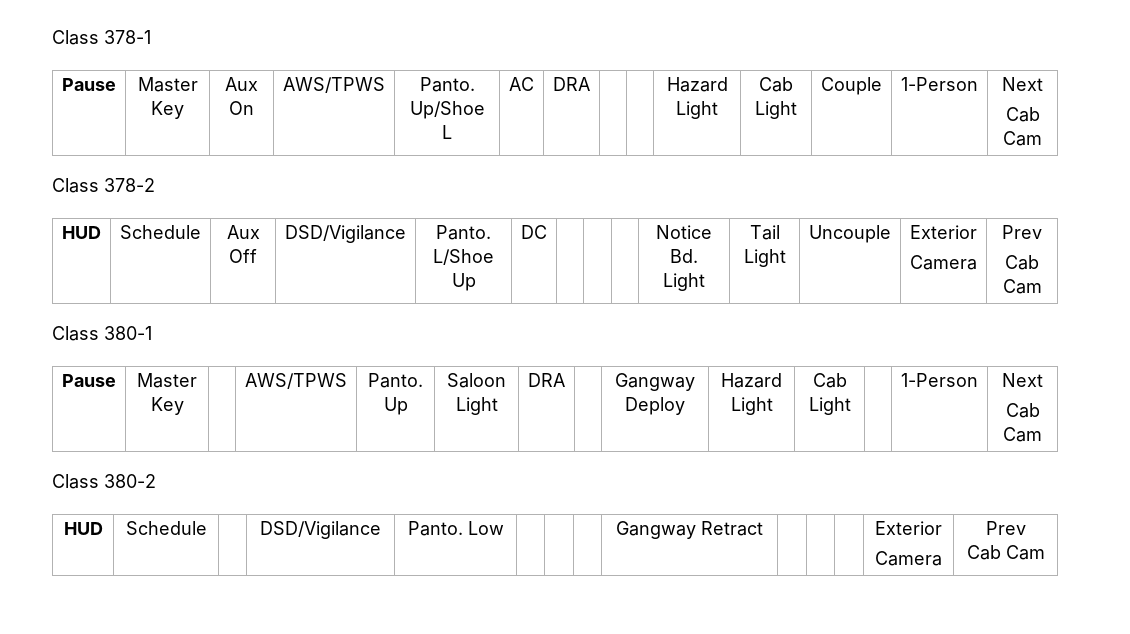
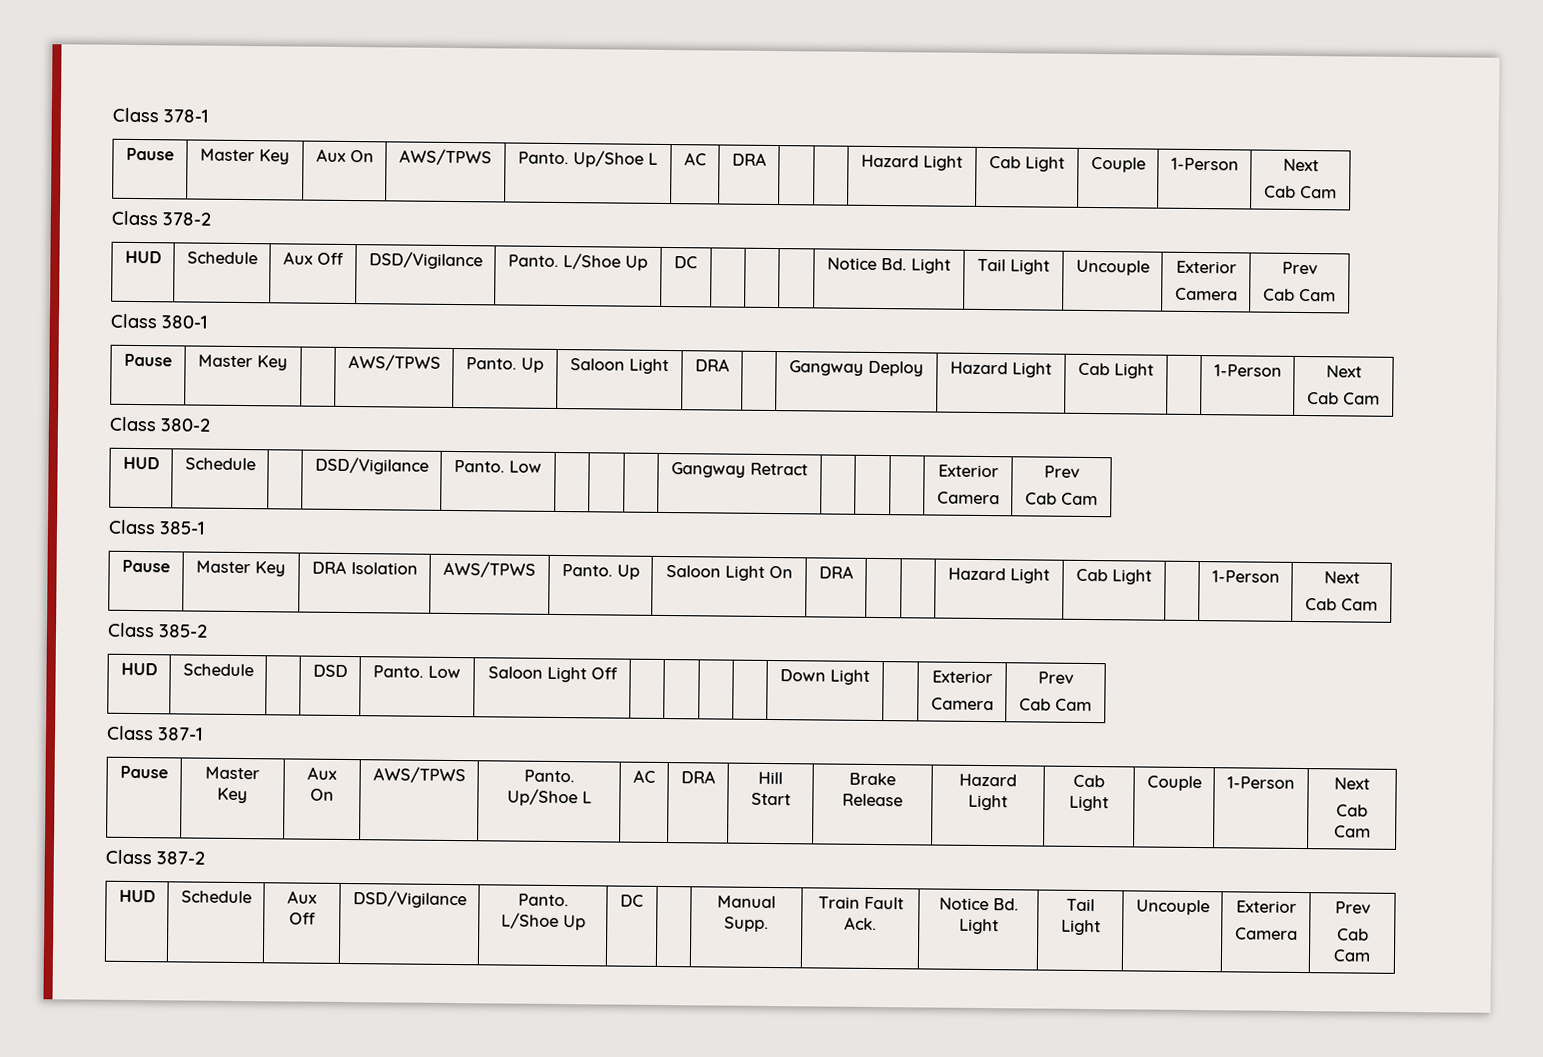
+ Class 385-1
+ Pause | Master Key | DRA Isolation | AWS/TPWS | Panto. Up | Saloon Light On | DRA | | | Hazard Light | Cab Light | | 1-Person | Next
+ Cab Cam
+ Class 385-2
+ HUD | Schedule | | DSD | Panto. Low | Saloon Light Off | | | | | Down Light | | Exterior
+ Camera | Prev
+ Cab Cam
+ Class 387-1
+ Pause | Master Key | Aux On | AWS/TPWS | Panto. Up/Shoe L | AC | DRA | Hill Start | Brake Release | Hazard Light | Cab Light | Couple | 1-Person | Next
+ Cab Cam
+ Class 387-2
+ HUD | Schedule | Aux Off | DSD/Vigilance | Panto. L/Shoe Up | DC | | Manual Supp. | Train Fault Ack. | Notice Bd. Light | Tail Light | Uncouple | Exterior
+ Camera | Prev
+ Cab Cam

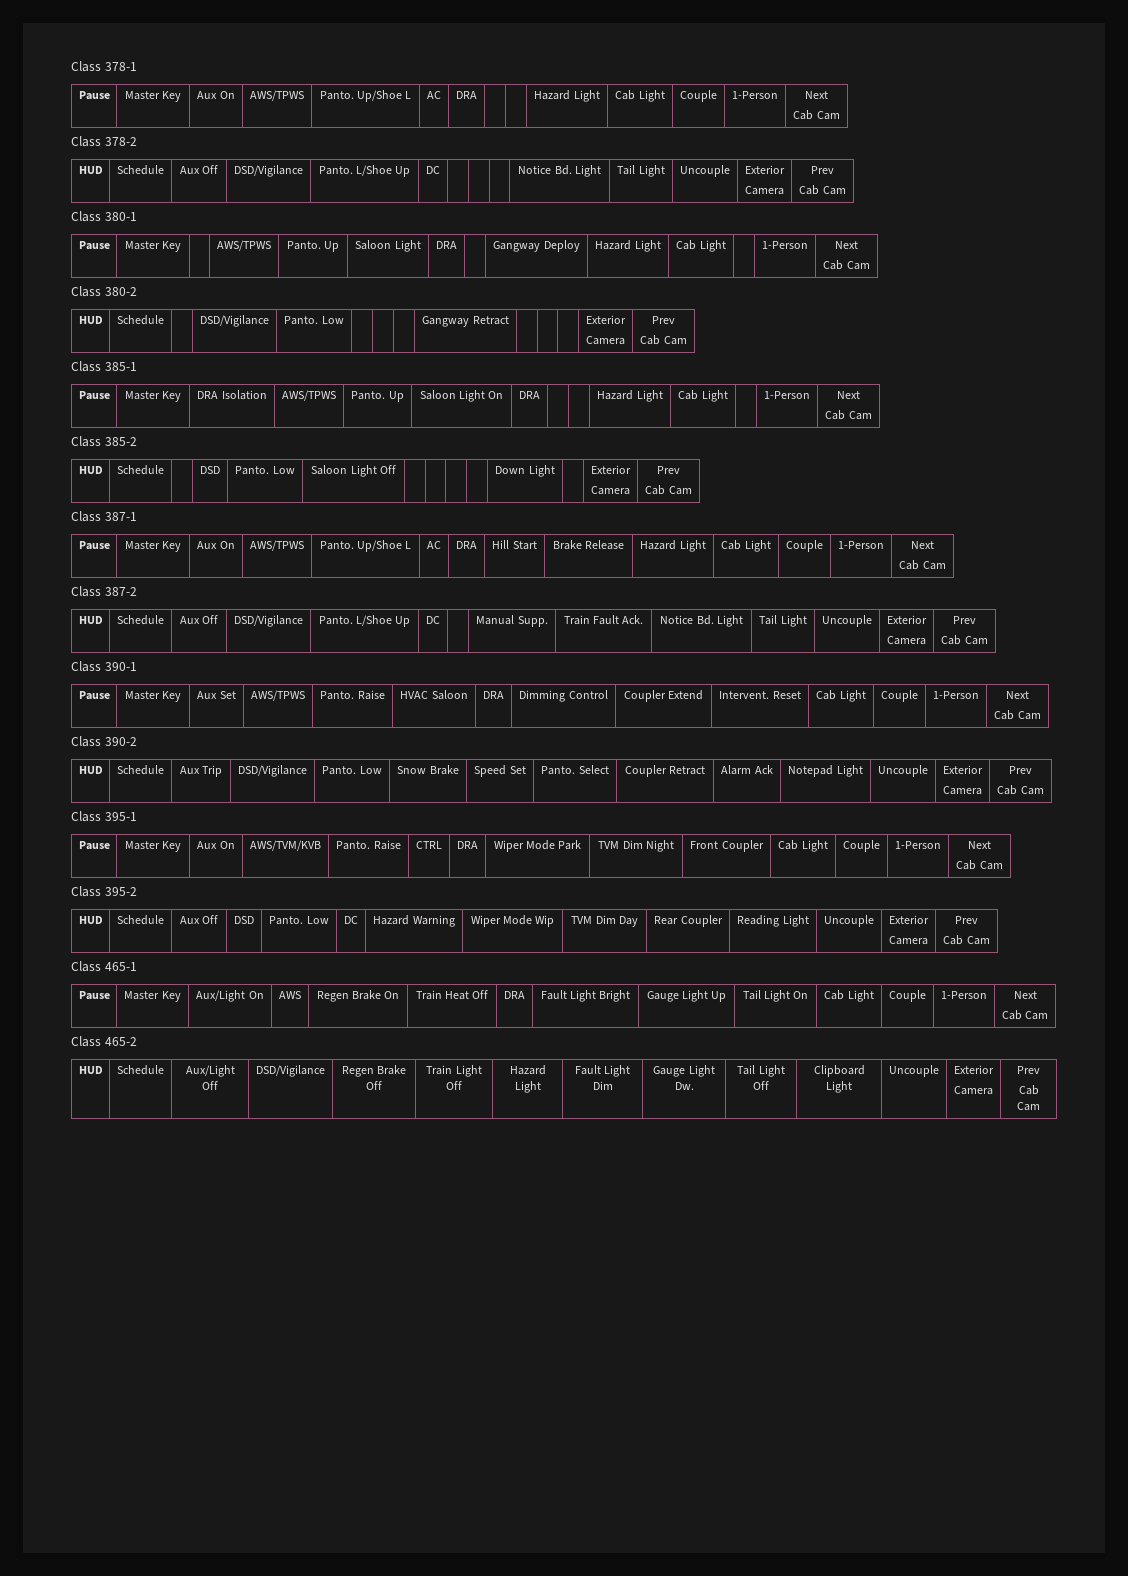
+ Class 390-1
+ Pause | Master Key | Aux Set | AWS/TPWS | Panto. Raise | HVAC Saloon | DRA | Dimming Control | Coupler Extend | Intervent. Reset | Cab Light | Couple | 1-Person | Next
+ Cab Cam
+ Class 390-2
+ HUD | Schedule | Aux Trip | DSD/Vigilance | Panto. Low | Snow Brake | Speed Set | Panto. Select | Coupler Retract | Alarm Ack | Notepad Light | Uncouple | Exterior
+ Camera | Prev
+ Cab Cam
+ Class 395-1
+ Pause | Master Key | Aux On | AWS/TVM/KVB | Panto. Raise | CTRL | DRA | Wiper Mode Park | TVM Dim Night | Front Coupler | Cab Light | Couple | 1-Person | Next
+ Cab Cam
+ Class 395-2
+ HUD | Schedule | Aux Off | DSD | Panto. Low | DC | Hazard Warning | Wiper Mode Wip | TVM Dim Day | Rear Coupler | Reading Light | Uncouple | Exterior
+ Camera | Prev
+ Cab Cam
+ Class 465-1
+ Pause | Master Key | Aux/Light On | AWS | Regen Brake On | Train Heat Off | DRA | Fault Light Bright | Gauge Light Up | Tail Light On | Cab Light | Couple | 1-Person | Next
+ Cab Cam
+ Class 465-2
+ HUD | Schedule | Aux/Light Off | DSD/Vigilance | Regen Brake Off | Train Light Off | Hazard Light | Fault Light Dim | Gauge Light Dw. | Tail Light Off | Clipboard Light | Uncouple | Exterior
+ Camera | Prev
+ Cab Cam

